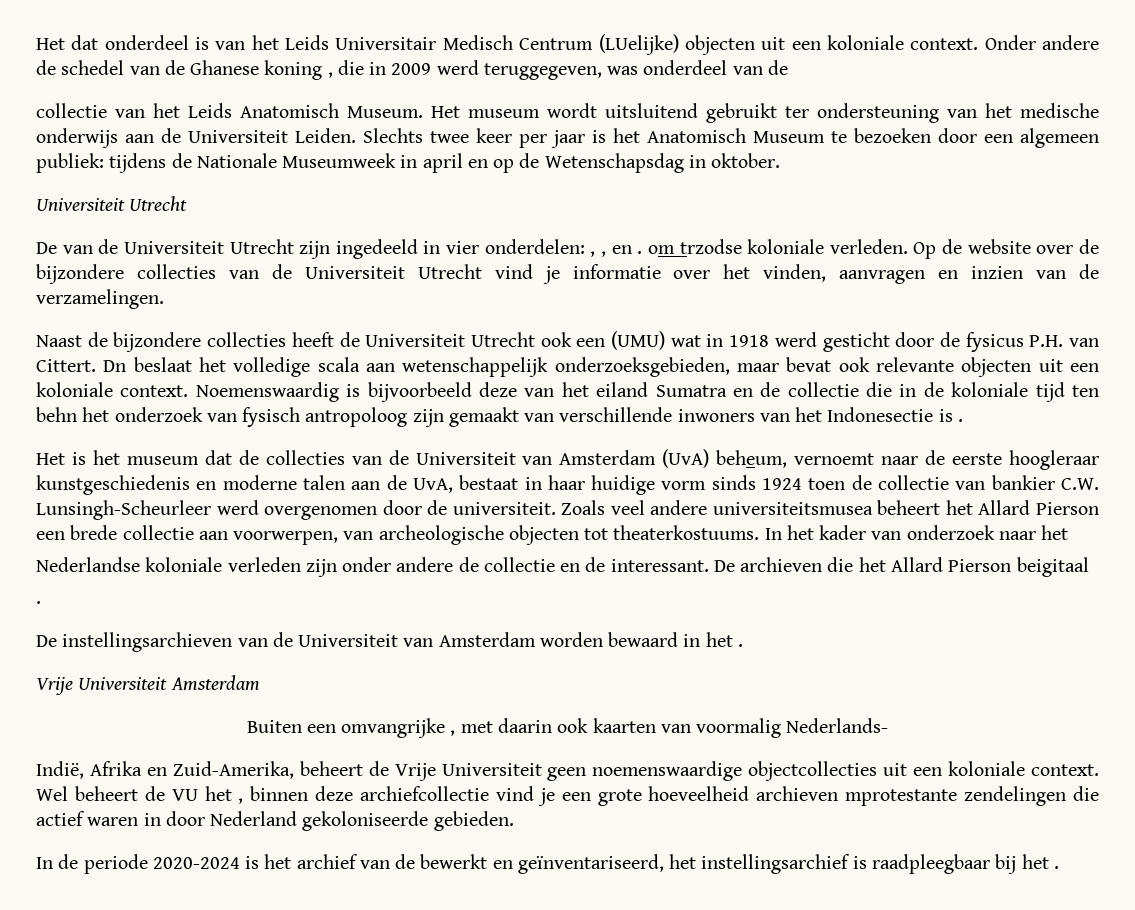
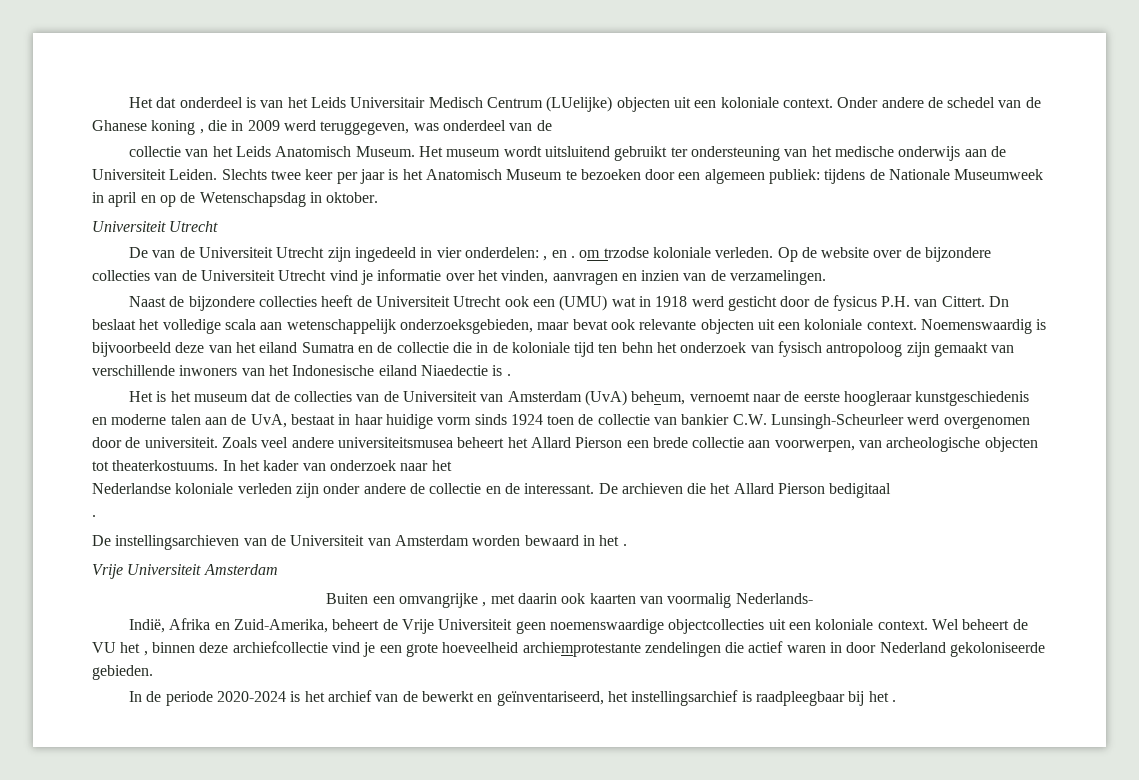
- De van de Universiteit Utrecht zijn ingedeeld in vier onderdelen: , , en . om trzodse koloniale verleden.
+ De van de Universiteit Utrecht zijn ingedeeld in vier onderdelen: , en . om trzodse koloniale verleden.
- Noemenswaardig is bijvoorbeeld deze van het eiland Sumatra en de collectie die in de koloniale tijd ten behn het onderzoek van fysisch antropoloog zijn gemaakt van verschillende inwoners van het Indonesectie is .
+ Noemenswaardig is bijvoorbeeld deze van het eiland Sumatra en de collectie die in de koloniale tijd ten behn het onderzoek van fysisch antropoloog zijn gemaakt van verschillende inwoners van het Indonesische eiland Niaedectie is .
- De archieven die het Allard Pierson beigitaal
+ De archieven die het Allard Pierson bedigitaal
- Wel beheert de VU het , binnen deze archiefcollectie vind je een grote hoeveelheid archieven mprotestante zendelingen die actief waren in door Nederland gekoloniseerde gebieden.
+ Wel beheert de VU het , binnen deze archiefcollectie vind je een grote hoeveelheid archiemprotestante zendelingen die actief waren in door Nederland gekoloniseerde gebieden.

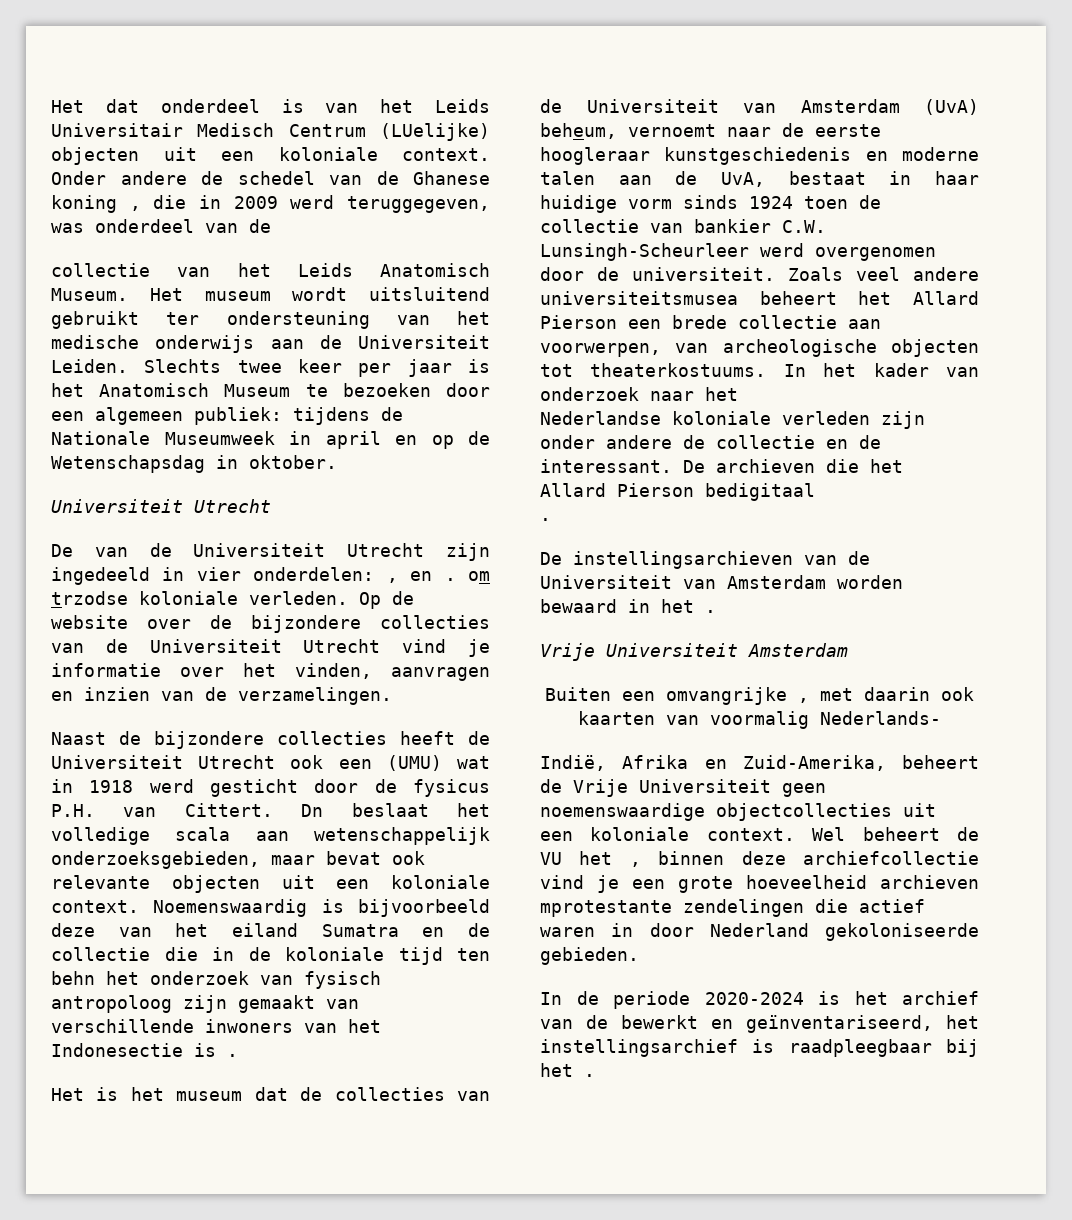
- Noemenswaardig is bijvoorbeeld deze van het eiland Sumatra en de collectie die in de koloniale tijd ten behn het onderzoek van fysisch antropoloog zijn gemaakt van verschillende inwoners van het Indonesische eiland Niaedectie is .
+ Noemenswaardig is bijvoorbeeld deze van het eiland Sumatra en de collectie die in de koloniale tijd ten behn het onderzoek van fysisch antropoloog zijn gemaakt van verschillende inwoners van het Indonesectie is .
- Wel beheert de VU het , binnen deze archiefcollectie vind je een grote hoeveelheid archiemprotestante zendelingen die actief waren in door Nederland gekoloniseerde gebieden.
+ Wel beheert de VU het , binnen deze archiefcollectie vind je een grote hoeveelheid archieven mprotestante zendelingen die actief waren in door Nederland gekoloniseerde gebieden.

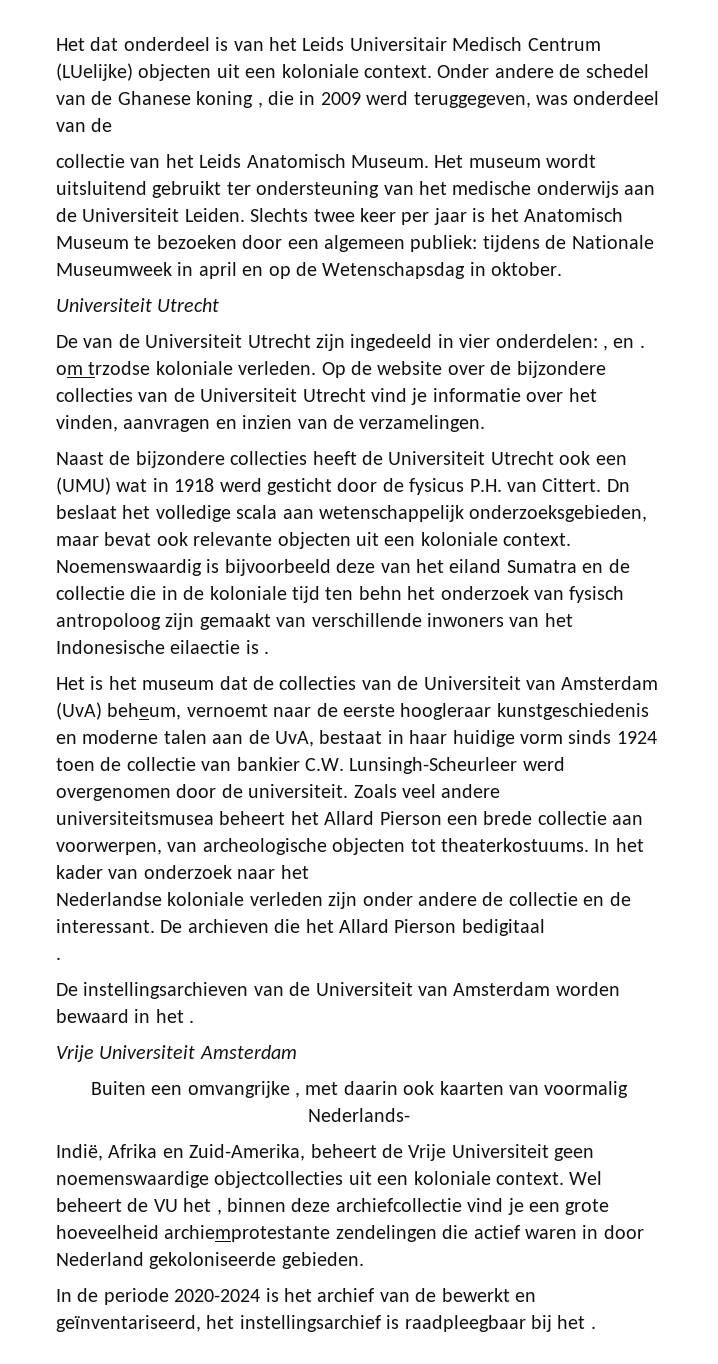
- Noemenswaardig is bijvoorbeeld deze van het eiland Sumatra en de collectie die in de koloniale tijd ten behn het onderzoek van fysisch antropoloog zijn gemaakt van verschillende inwoners van het Indonesectie is .
+ Noemenswaardig is bijvoorbeeld deze van het eiland Sumatra en de collectie die in de koloniale tijd ten behn het onderzoek van fysisch antropoloog zijn gemaakt van verschillende inwoners van het Indonesische eilaectie is .
- Wel beheert de VU het , binnen deze archiefcollectie vind je een grote hoeveelheid archieven mprotestante zendelingen die actief waren in door Nederland gekoloniseerde gebieden.
+ Wel beheert de VU het , binnen deze archiefcollectie vind je een grote hoeveelheid archiemprotestante zendelingen die actief waren in door Nederland gekoloniseerde gebieden.

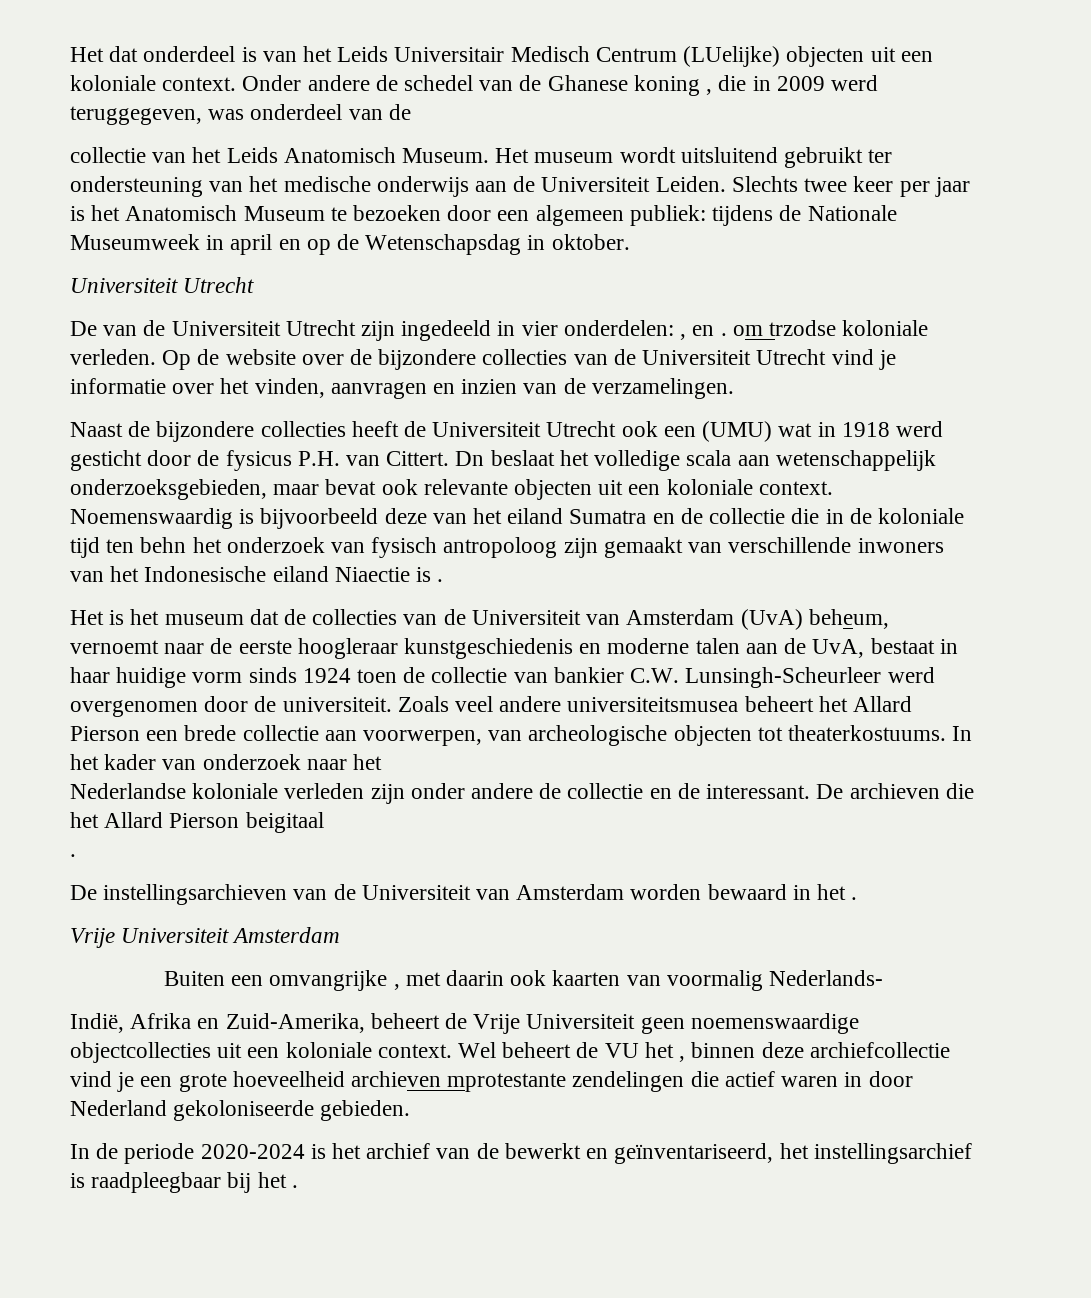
- Noemenswaardig is bijvoorbeeld deze van het eiland Sumatra en de collectie die in de koloniale tijd ten behn het onderzoek van fysisch antropoloog zijn gemaakt van verschillende inwoners van het Indonesische eilaectie is .
+ Noemenswaardig is bijvoorbeeld deze van het eiland Sumatra en de collectie die in de koloniale tijd ten behn het onderzoek van fysisch antropoloog zijn gemaakt van verschillende inwoners van het Indonesische eiland Niaectie is .
- De archieven die het Allard Pierson bedigitaal
+ De archieven die het Allard Pierson beigitaal
- Wel beheert de VU het , binnen deze archiefcollectie vind je een grote hoeveelheid archiemprotestante zendelingen die actief waren in door Nederland gekoloniseerde gebieden.
+ Wel beheert de VU het , binnen deze archiefcollectie vind je een grote hoeveelheid archieven mprotestante zendelingen die actief waren in door Nederland gekoloniseerde gebieden.

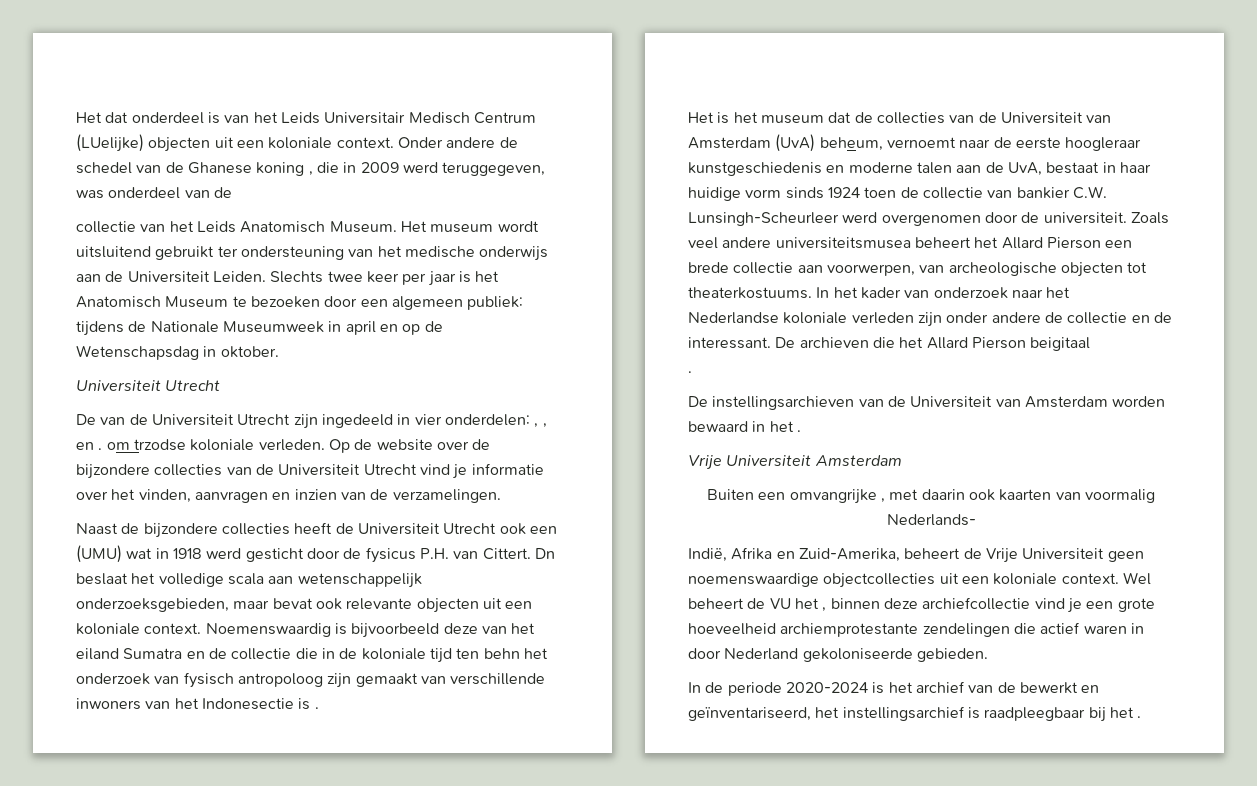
- De van de Universiteit Utrecht zijn ingedeeld in vier onderdelen: , en . om trzodse koloniale verleden.
+ De van de Universiteit Utrecht zijn ingedeeld in vier onderdelen: , , en . om trzodse koloniale verleden.
- Noemenswaardig is bijvoorbeeld deze van het eiland Sumatra en de collectie die in de koloniale tijd ten behn het onderzoek van fysisch antropoloog zijn gemaakt van verschillende inwoners van het Indonesische eiland Niaectie is .
+ Noemenswaardig is bijvoorbeeld deze van het eiland Sumatra en de collectie die in de koloniale tijd ten behn het onderzoek van fysisch antropoloog zijn gemaakt van verschillende inwoners van het Indonesectie is .
- Wel beheert de VU het , binnen deze archiefcollectie vind je een grote hoeveelheid archieven mprotestante zendelingen die actief waren in door Nederland gekoloniseerde gebieden.
+ Wel beheert de VU het , binnen deze archiefcollectie vind je een grote hoeveelheid archiemprotestante zendelingen die actief waren in door Nederland gekoloniseerde gebieden.

